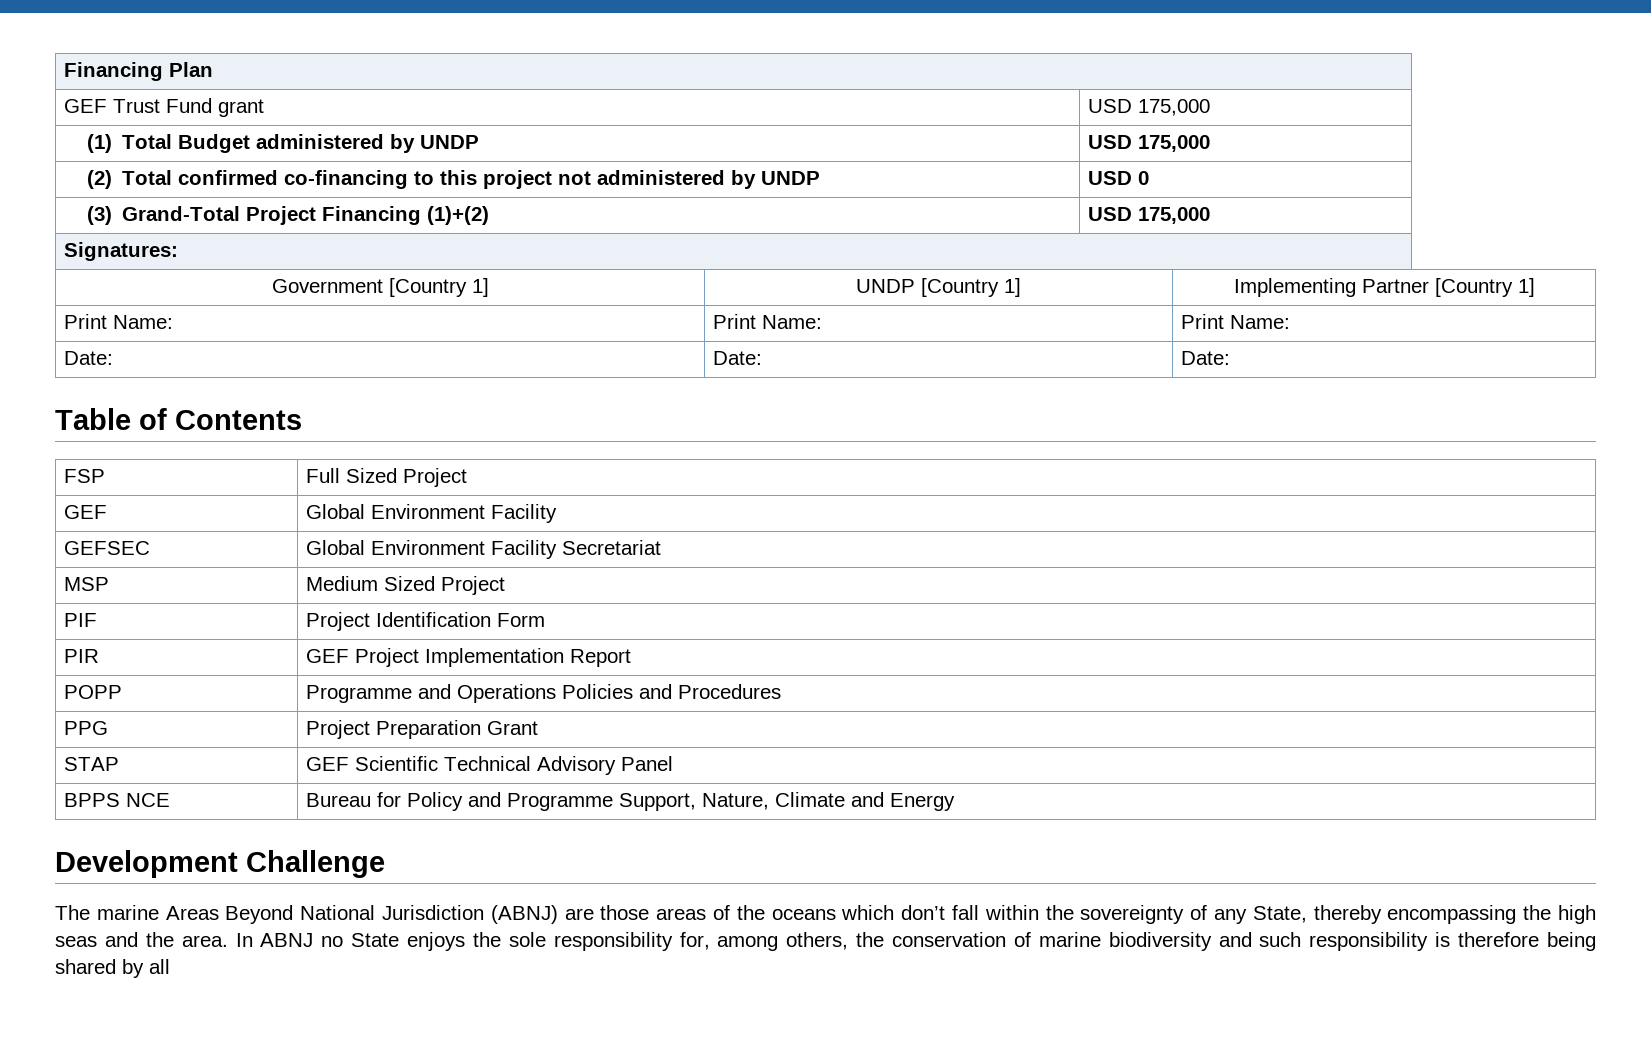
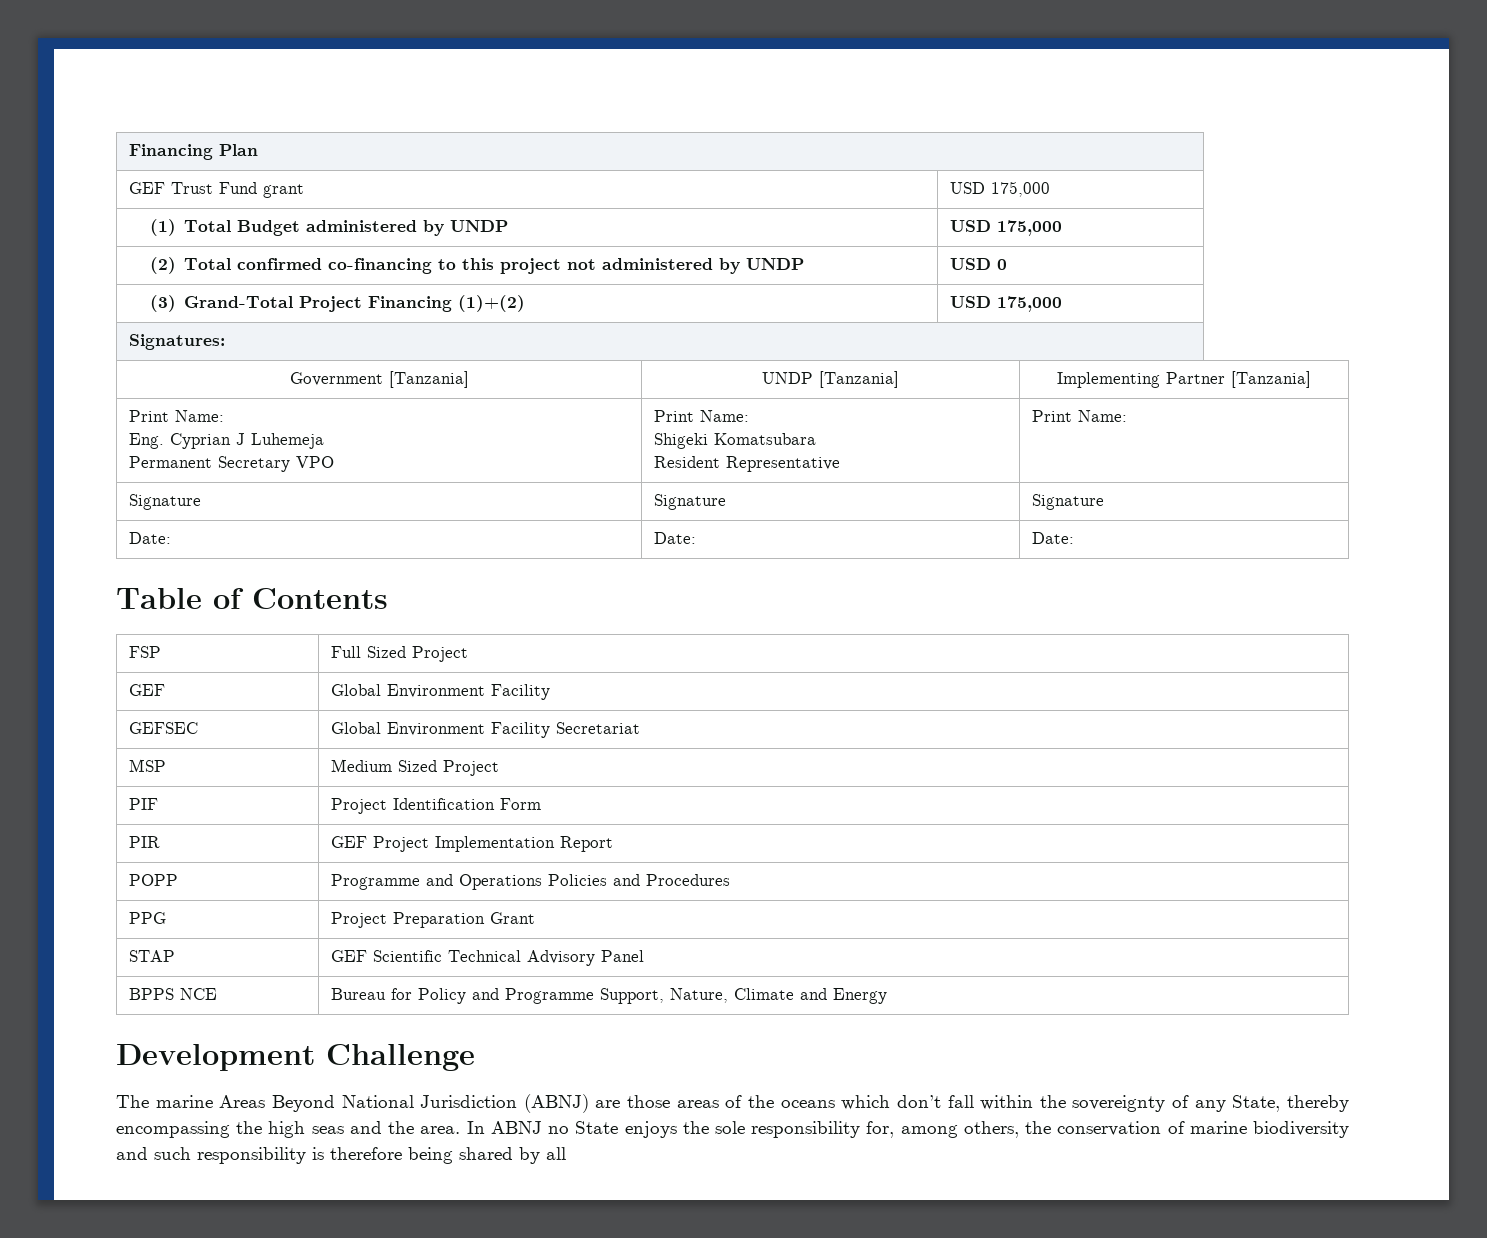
- Government [Country 1] | UNDP [Country 1] | Implementing Partner [Country 1]
- Print Name: | Print Name: | Print Name:
+ Government [Tanzania] | UNDP [Tanzania] | Implementing Partner [Tanzania]
+ Print Name:
+ Eng. Cyprian J Luhemeja
+ Permanent Secretary VPO | Print Name:
+ Shigeki Komatsubara
+ Resident Representative | Print Name:
+ Signature | Signature | Signature

